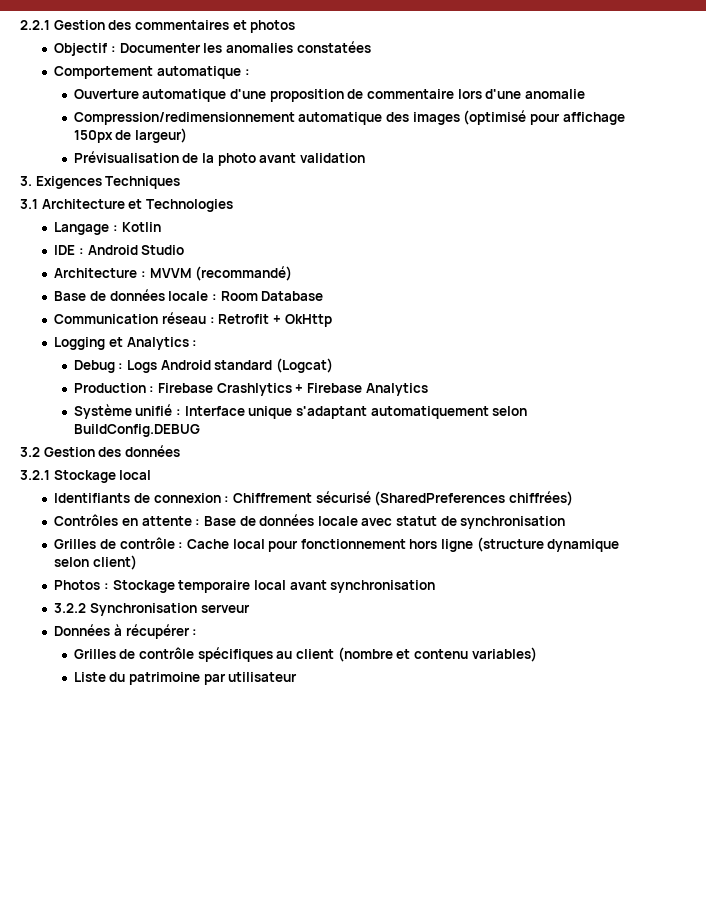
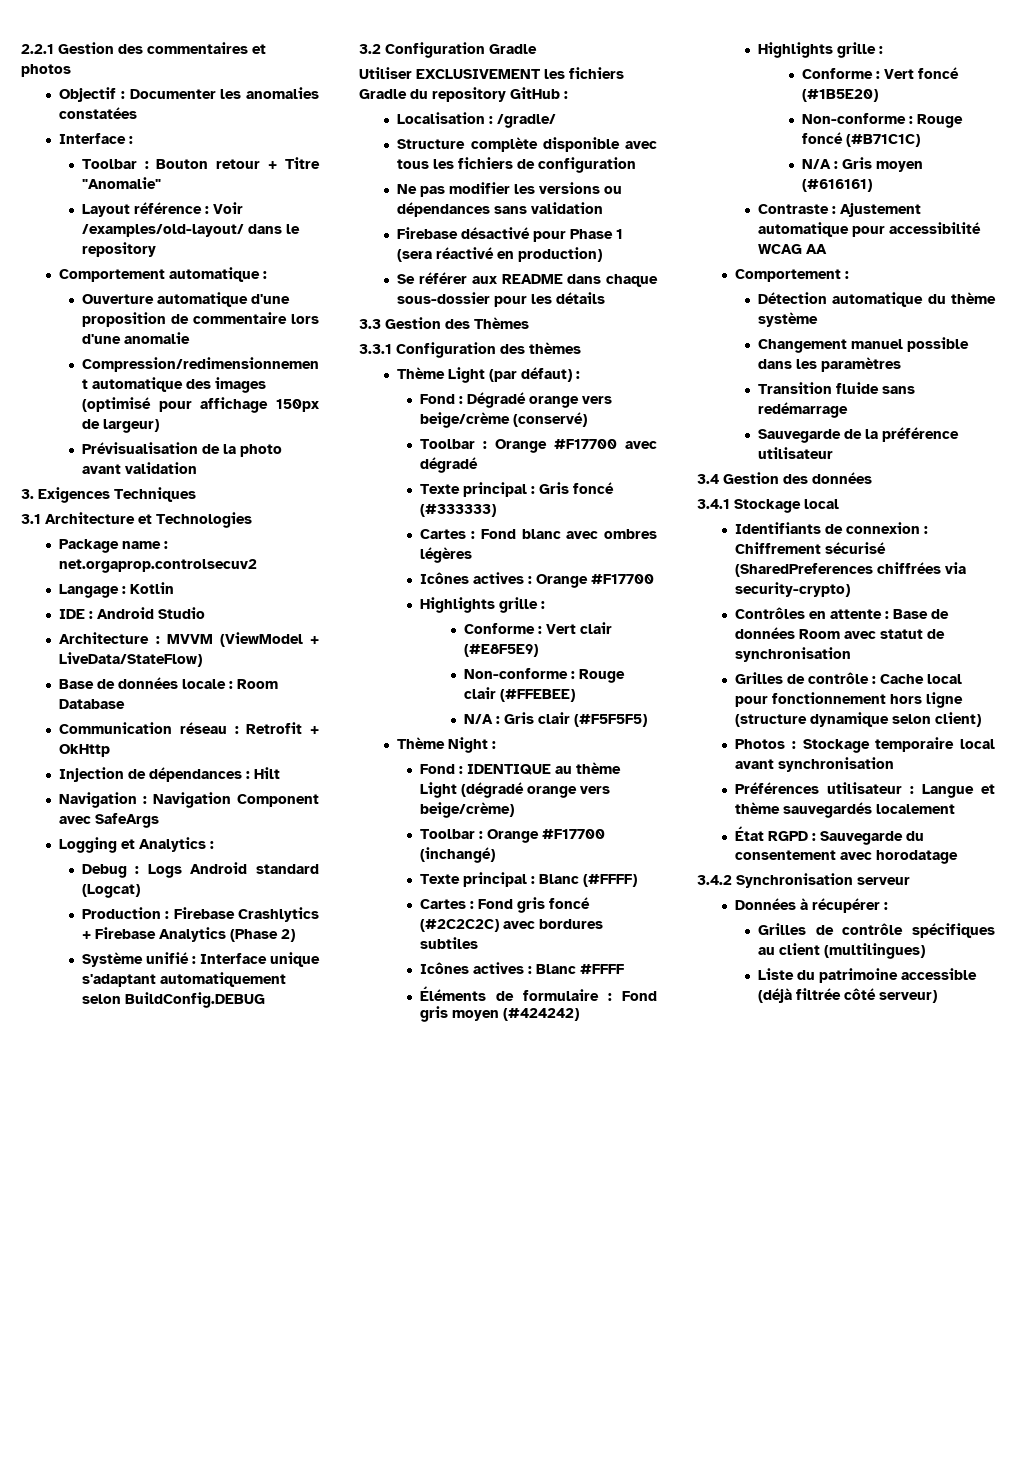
+ Interface :
+ Toolbar : Bouton retour + Titre "Anomalie"
+ Layout référence : Voir /examples/old-layout/ dans le repository
+ Package name : net.orgaprop.controlsecuv2
- Architecture : MVVM (recommandé)
+ Architecture : MVVM (ViewModel + LiveData/StateFlow)
+ Injection de dépendances : Hilt
+ Navigation : Navigation Component avec SafeArgs
- Production : Firebase Crashlytics + Firebase Analytics
+ Production : Firebase Crashlytics + Firebase Analytics (Phase 2)
- 3.2 Gestion des données
+ 3.2 Configuration Gradle
+ Utiliser EXCLUSIVEMENT les fichiers Gradle du repository GitHub :
+ Localisation : /gradle/
+ Structure complète disponible avec tous les fichiers de configuration
+ Ne pas modifier les versions ou dépendances sans validation
+ Firebase désactivé pour Phase 1 (sera réactivé en production)
+ Se référer aux README dans chaque sous-dossier pour les détails
+ 3.3 Gestion des Thèmes
+ 3.3.1 Configuration des thèmes
+ Thème Light (par défaut) :
+ Fond : Dégradé orange vers beige/crème (conservé)
+ Toolbar : Orange #F17700 avec dégradé
+ Texte principal : Gris foncé (#333333)
+ Cartes : Fond blanc avec ombres légères
+ Icônes actives : Orange #F17700
+ Highlights grille :
+ Conforme : Vert clair (#E8F5E9)
+ Non-conforme : Rouge clair (#FFEBEE)
+ N/A : Gris clair (#F5F5F5)
+ Thème Night :
+ Fond : IDENTIQUE au thème Light (dégradé orange vers beige/crème)
+ Toolbar : Orange #F17700 (inchangé)
+ Texte principal : Blanc (#FFFF)
+ Cartes : Fond gris foncé (#2C2C2C) avec bordures subtiles
+ Icônes actives : Blanc #FFFF
+ Éléments de formulaire : Fond gris moyen (#424242)
+ Highlights grille :
+ Conforme : Vert foncé (#1B5E20)
+ Non-conforme : Rouge foncé (#B71C1C)
+ N/A : Gris moyen (#616161)
+ Contraste : Ajustement automatique pour accessibilité WCAG AA
+ Comportement :
+ Détection automatique du thème système
+ Changement manuel possible dans les paramètres
+ Transition fluide sans redémarrage
+ Sauvegarde de la préférence utilisateur
+ 3.4 Gestion des données
- 3.2.1 Stockage local
+ 3.4.1 Stockage local
- Identifiants de connexion : Chiffrement sécurisé (SharedPreferences chiffrées)
+ Identifiants de connexion : Chiffrement sécurisé (SharedPreferences chiffrées via security-crypto)
- Contrôles en attente : Base de données locale avec statut de synchronisation
+ Contrôles en attente : Base de données Room avec statut de synchronisation
- 3.2.2 Synchronisation serveur
+ Préférences utilisateur : Langue et thème sauvegardés localement
+ État RGPD : Sauvegarde du consentement avec horodatage
+ 3.4.2 Synchronisation serveur
- Grilles de contrôle spécifiques au client (nombre et contenu variables)
+ Grilles de contrôle spécifiques au client (multilingues)
- Liste du patrimoine par utilisateur
+ Liste du patrimoine accessible (déjà filtrée côté serveur)

